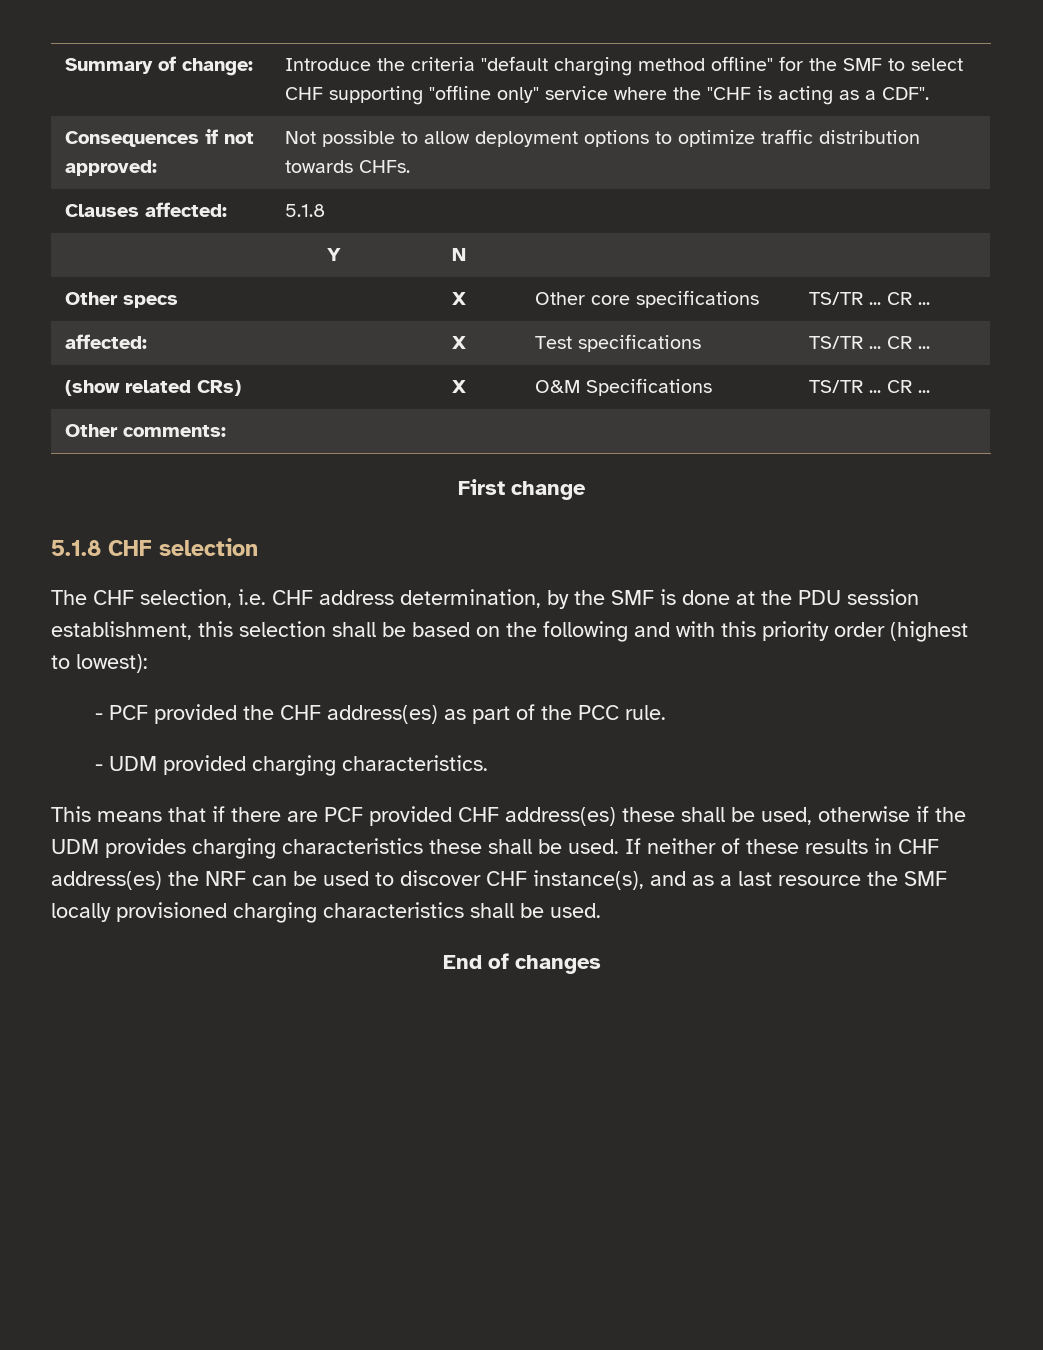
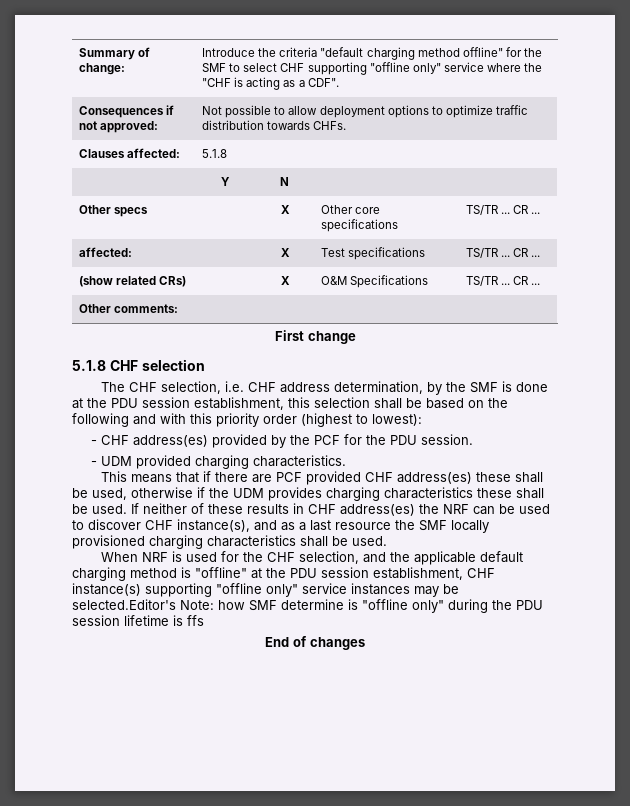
- - PCF provided the CHF address(es) as part of the PCC rule.
+ - CHF address(es) provided by the PCF for the PDU session.
+ When NRF is used for the CHF selection, and the applicable default charging method is "offline" at the PDU session establishment, CHF instance(s) supporting "offline only" service instances may be selected.Editor's Note: how SMF determine is "offline only" during the PDU session lifetime is ffs

